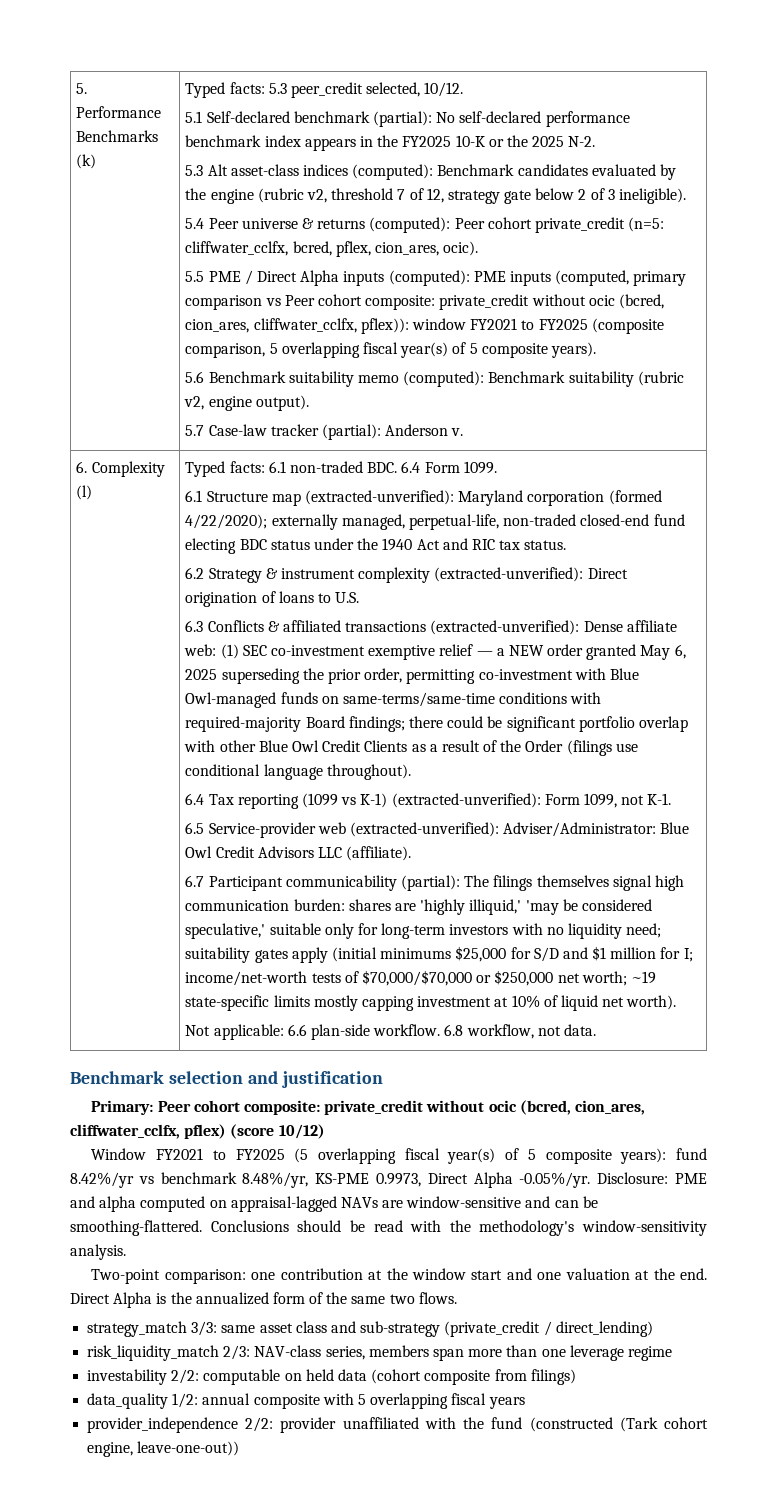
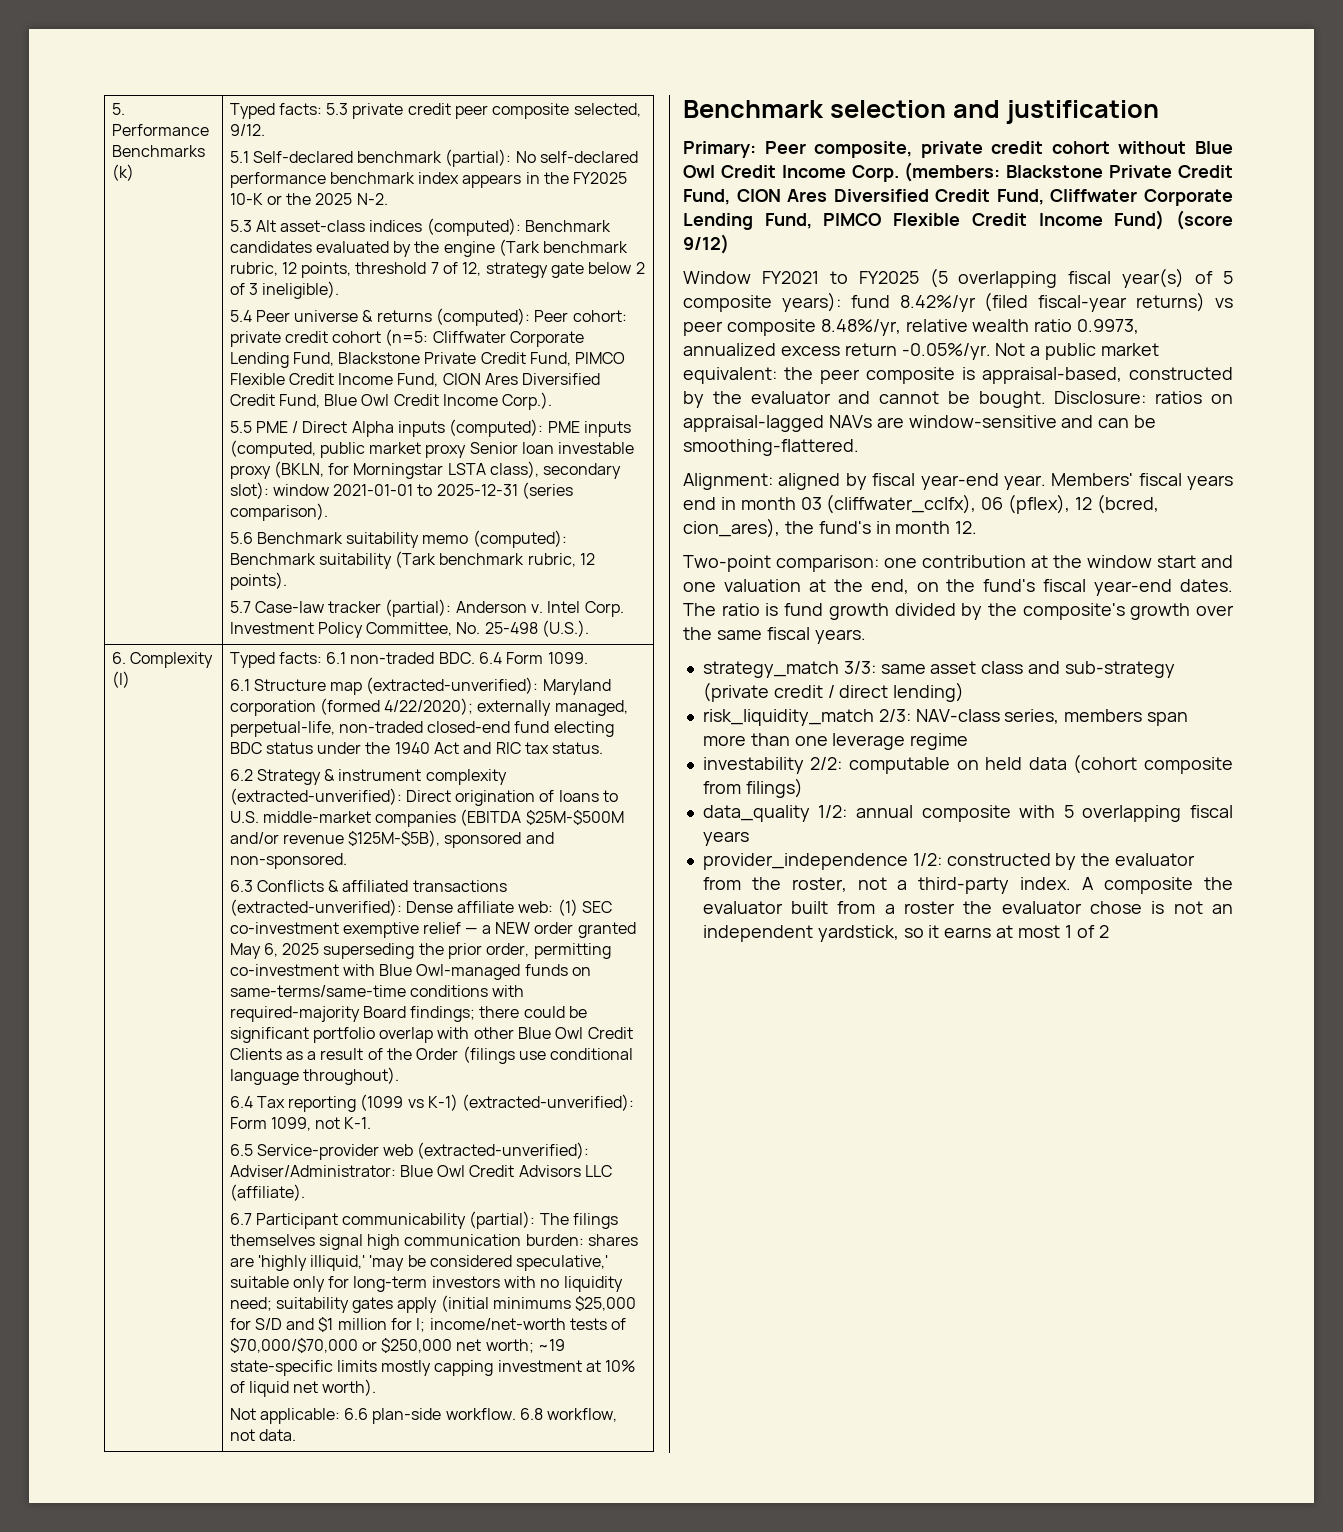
- Typed facts: 5.3 peer_credit selected, 10/12.
+ Typed facts: 5.3 private credit peer composite selected, 9/12.
- 5.3 Alt asset-class indices (computed): Benchmark candidates evaluated by the engine (rubric v2, threshold 7 of 12, strategy gate below 2 of 3 ineligible).
+ 5.3 Alt asset-class indices (computed): Benchmark candidates evaluated by the engine (Tark benchmark rubric, 12 points, threshold 7 of 12, strategy gate below 2 of 3 ineligible).
- 5.4 Peer universe & returns (computed): Peer cohort private_credit (n=5: cliffwater_cclfx, bcred, pflex, cion_ares, ocic).
+ 5.4 Peer universe & returns (computed): Peer cohort: private credit cohort (n=5: Cliffwater Corporate Lending Fund, Blackstone Private Credit Fund, PIMCO Flexible Credit Income Fund, CION Ares Diversified Credit Fund, Blue Owl Credit Income Corp.).
- 5.5 PME / Direct Alpha inputs (computed): PME inputs (computed, primary comparison vs Peer cohort composite: private_credit without ocic (bcred, cion_ares, cliffwater_cclfx, pflex)): window FY2021 to FY2025 (composite comparison, 5 overlapping fiscal year(s) of 5 composite years).
+ 5.5 PME / Direct Alpha inputs (computed): PME inputs (computed, public market proxy Senior loan investable proxy (BKLN, for Morningstar LSTA class), secondary slot): window 2021-01-01 to 2025-12-31 (series comparison).
- 5.6 Benchmark suitability memo (computed): Benchmark suitability (rubric v2, engine output).
+ 5.6 Benchmark suitability memo (computed): Benchmark suitability (Tark benchmark rubric, 12 points).
+ Intel Corp. Investment Policy Committee, No. 25-498 (U.S.).
- 6.2 Strategy & instrument complexity (extracted-unverified): Direct origination of loans to U.S.
+ 6.2 Strategy & instrument complexity (extracted-unverified): Direct origination of loans to U.S. middle-market companies (EBITDA $25M-$500M and/or revenue $125M-$5B), sponsored and non-sponsored.
- Primary: Peer cohort composite: private_credit without ocic (bcred, cion_ares, cliffwater_cclfx, pflex) (score 10/12)
+ Primary: Peer composite, private credit cohort without Blue Owl Credit Income Corp. (members: Blackstone Private Credit Fund, CION Ares Diversified Credit Fund, Cliffwater Corporate Lending Fund, PIMCO Flexible Credit Income Fund) (score 9/12)
- Window FY2021 to FY2025 (5 overlapping fiscal year(s) of 5 composite years): fund 8.42%/yr vs benchmark 8.48%/yr, KS-PME 0.9973, Direct Alpha -0.05%/yr. Disclosure: PME and alpha computed on appraisal-lagged NAVs are window-sensitive and can be smoothing-flattered. Conclusions should be read with the methodology's window-sensitivity analysis.
+ Window FY2021 to FY2025 (5 overlapping fiscal year(s) of 5 composite years): fund 8.42%/yr (filed fiscal-year returns) vs peer composite 8.48%/yr, relative wealth ratio 0.9973, annualized excess return -0.05%/yr. Not a public market equivalent: the peer composite is appraisal-based, constructed by the evaluator and cannot be bought. Disclosure: ratios on appraisal-lagged NAVs are window-sensitive and can be smoothing-flattered.
+ Alignment: aligned by fiscal year-end year. Members' fiscal years end in month 03 (cliffwater_cclfx), 06 (pflex), 12 (bcred, cion_ares), the fund's in month 12.
- Two-point comparison: one contribution at the window start and one valuation at the end. Direct Alpha is the annualized form of the same two flows.
+ Two-point comparison: one contribution at the window start and one valuation at the end, on the fund's fiscal year-end dates. The ratio is fund growth divided by the composite's growth over the same fiscal years.
- strategy_match 3/3: same asset class and sub-strategy (private_credit / direct_lending)
+ strategy_match 3/3: same asset class and sub-strategy (private credit / direct lending)
- provider_independence 2/2: provider unaffiliated with the fund (constructed (Tark cohort engine, leave-one-out))
+ provider_independence 1/2: constructed by the evaluator from the roster, not a third-party index. A composite the evaluator built from a roster the evaluator chose is not an independent yardstick, so it earns at most 1 of 2

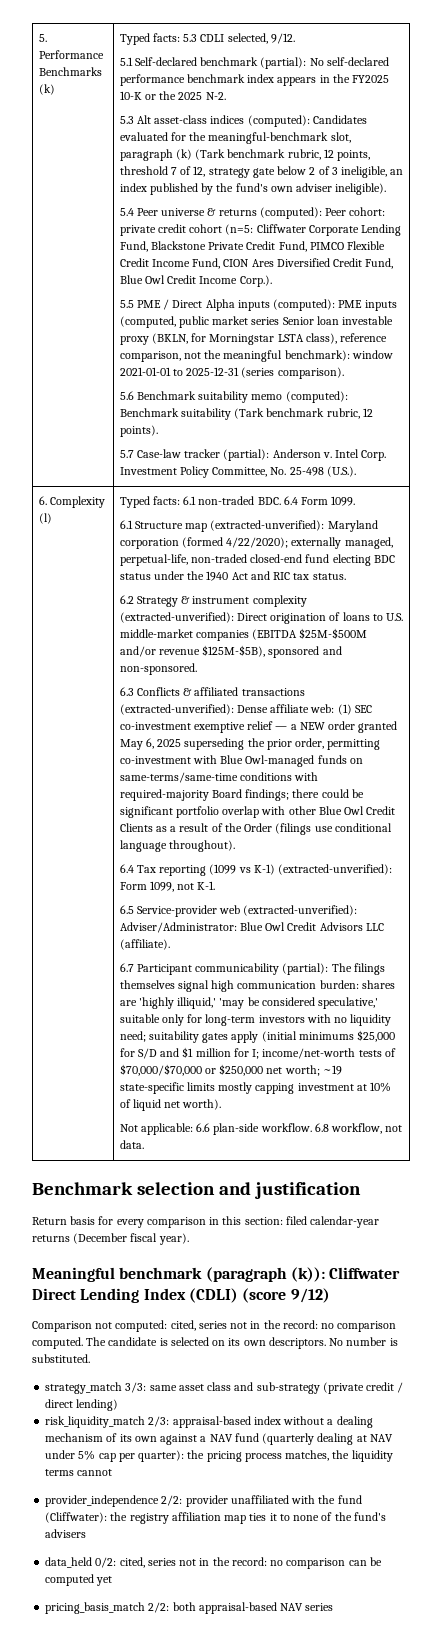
- Typed facts: 5.3 private credit peer composite selected, 9/12.
+ Typed facts: 5.3 CDLI selected, 9/12.
- 5.3 Alt asset-class indices (computed): Benchmark candidates evaluated by the engine (Tark benchmark rubric, 12 points, threshold 7 of 12, strategy gate below 2 of 3 ineligible).
+ 5.3 Alt asset-class indices (computed): Candidates evaluated for the meaningful-benchmark slot, paragraph (k) (Tark benchmark rubric, 12 points, threshold 7 of 12, strategy gate below 2 of 3 ineligible, an index published by the fund's own adviser ineligible).
- 5.5 PME / Direct Alpha inputs (computed): PME inputs (computed, public market proxy Senior loan investable proxy (BKLN, for Morningstar LSTA class), secondary slot): window 2021-01-01 to 2025-12-31 (series comparison).
+ 5.5 PME / Direct Alpha inputs (computed): PME inputs (computed, public market series Senior loan investable proxy (BKLN, for Morningstar LSTA class), reference comparison, not the meaningful benchmark): window 2021-01-01 to 2025-12-31 (series comparison).
- Primary: Peer composite, private credit cohort without Blue Owl Credit Income Corp. (members: Blackstone Private Credit Fund, CION Ares Diversified Credit Fund, Cliffwater Corporate Lending Fund, PIMCO Flexible Credit Income Fund) (score 9/12)
- Window FY2021 to FY2025 (5 overlapping fiscal year(s) of 5 composite years): fund 8.42%/yr (filed fiscal-year returns) vs peer composite 8.48%/yr, relative wealth ratio 0.9973, annualized excess return -0.05%/yr. Not a public market equivalent: the peer composite is appraisal-based, constructed by the evaluator and cannot be bought. Disclosure: ratios on appraisal-lagged NAVs are window-sensitive and can be smoothing-flattered.
- Alignment: aligned by fiscal year-end year. Members' fiscal years end in month 03 (cliffwater_cclfx), 06 (pflex), 12 (bcred, cion_ares), the fund's in month 12.
- Two-point comparison: one contribution at the window start and one valuation at the end, on the fund's fiscal year-end dates. The ratio is fund growth divided by the composite's growth over the same fiscal years.
+ Return basis for every comparison in this section: filed calendar-year returns (December fiscal year).
+ Meaningful benchmark (paragraph (k)): Cliffwater Direct Lending Index (CDLI) (score 9/12)
+ Comparison not computed: cited, series not in the record: no comparison computed. The candidate is selected on its own descriptors. No number is substituted.
- risk_liquidity_match 2/3: NAV-class series, members span more than one leverage regime
- investability 2/2: computable on held data (cohort composite from filings)
- data_quality 1/2: annual composite with 5 overlapping fiscal years
- provider_independence 1/2: constructed by the evaluator from the roster, not a third-party index. A composite the evaluator built from a roster the evaluator chose is not an independent yardstick, so it earns at most 1 of 2
+ risk_liquidity_match 2/3: appraisal-based index without a dealing mechanism of its own against a NAV fund (quarterly dealing at NAV under 5% cap per quarter): the pricing process matches, the liquidity terms cannot
+ provider_independence 2/2: provider unaffiliated with the fund (Cliffwater): the registry affiliation map ties it to none of the fund's advisers
+ data_held 0/2: cited, series not in the record: no comparison can be computed yet
+ pricing_basis_match 2/2: both appraisal-based NAV series

